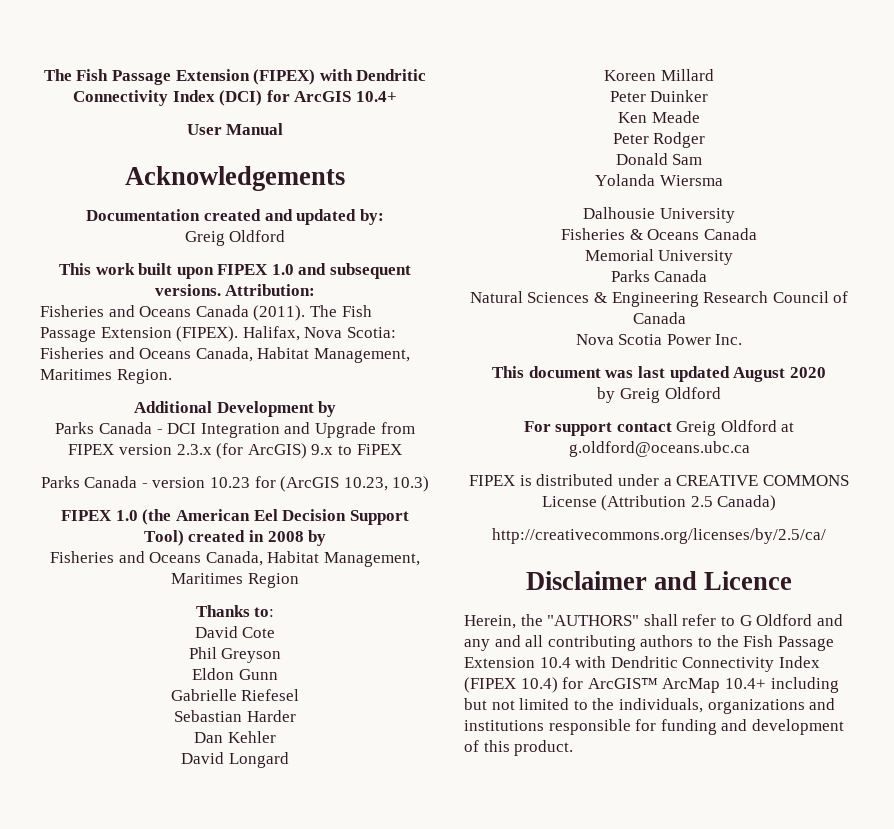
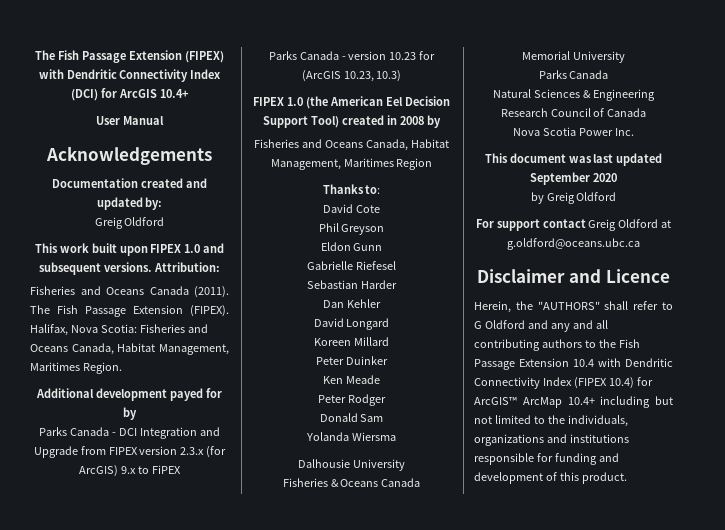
- Additional Development by
+ Additional development payed for by
- This document was last updated August 2020
+ This document was last updated September 2020
- FIPEX is distributed under a CREATIVE COMMONS License (Attribution 2.5 Canada)
- http://creativecommons.org/licenses/by/2.5/ca/

